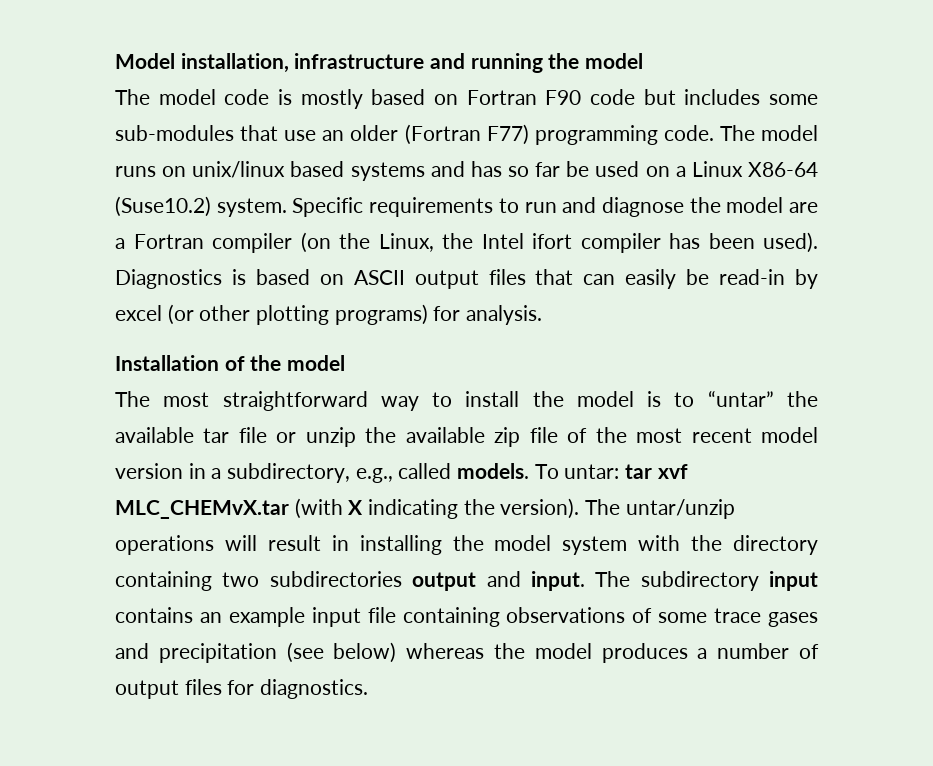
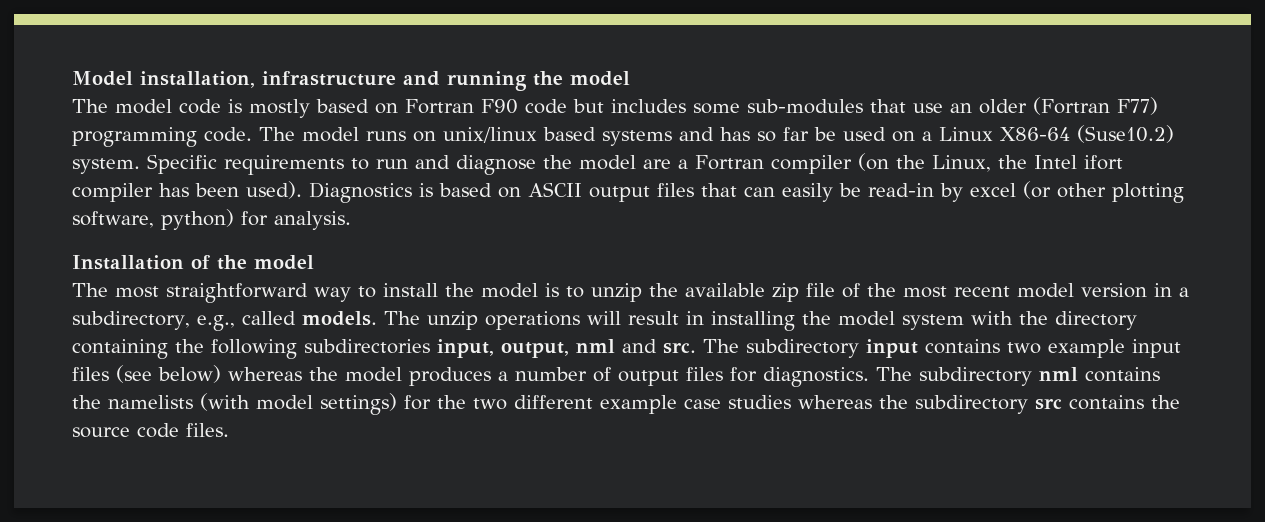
- Diagnostics is based on ASCII output files that can easily be read-in by excel (or other plotting programs) for analysis.
+ Diagnostics is based on ASCII output files that can easily be read-in by excel (or other plotting software, python) for analysis.
- The most straightforward way to install the model is to “untar” the available tar file or unzip the available zip file of the most recent model version in a subdirectory, e.g., called models.
+ The most straightforward way to install the model is to unzip the available zip file of the most recent model version in a subdirectory, e.g., called models.
- To untar: tar xvf MLC_CHEMvX.tar (with X indicating the version). The untar/unzip operations will result in installing the model system with the directory containing two subdirectories output and input.
+ The unzip operations will result in installing the model system with the directory containing the following subdirectories input, output, nml and src.
- The subdirectory input contains an example input file containing observations of some trace gases and precipitation (see below) whereas the model produces a number of output files for diagnostics.
+ The subdirectory input contains two example input files (see below) whereas the model produces a number of output files for diagnostics.
+ The subdirectory nml contains the namelists (with model settings) for the two different example case studies whereas the subdirectory src contains the source code files.

